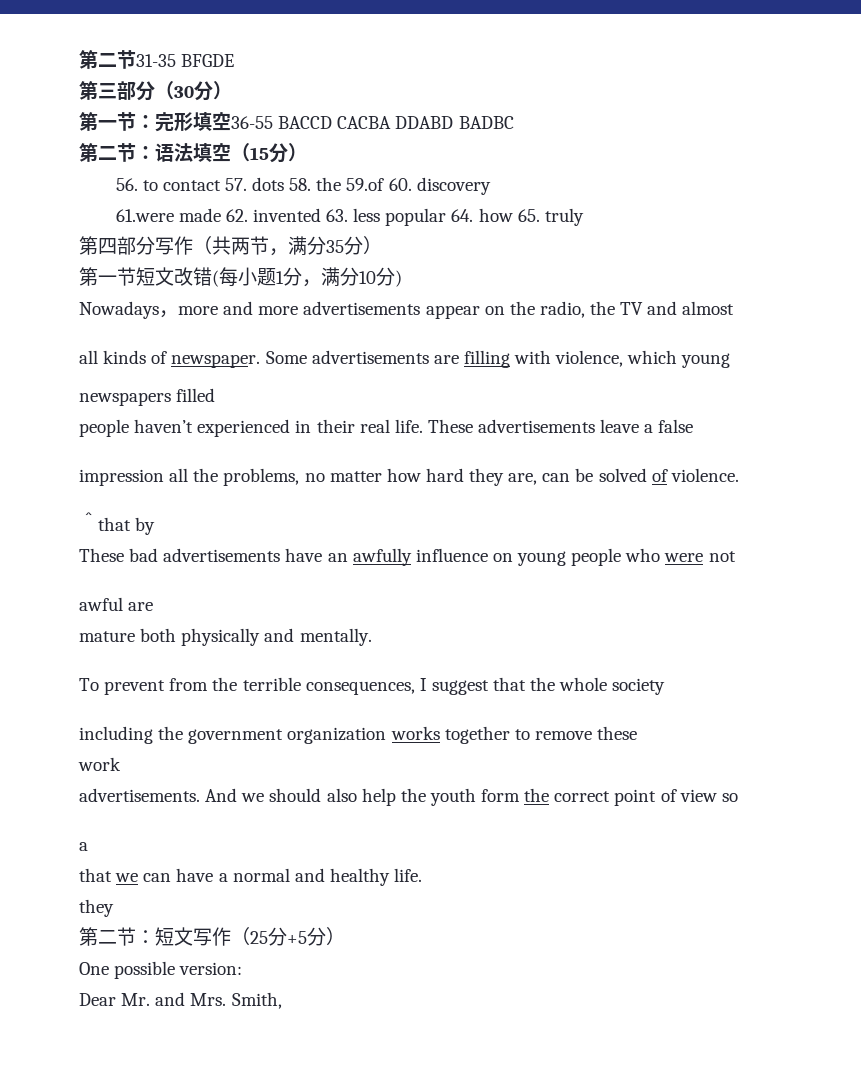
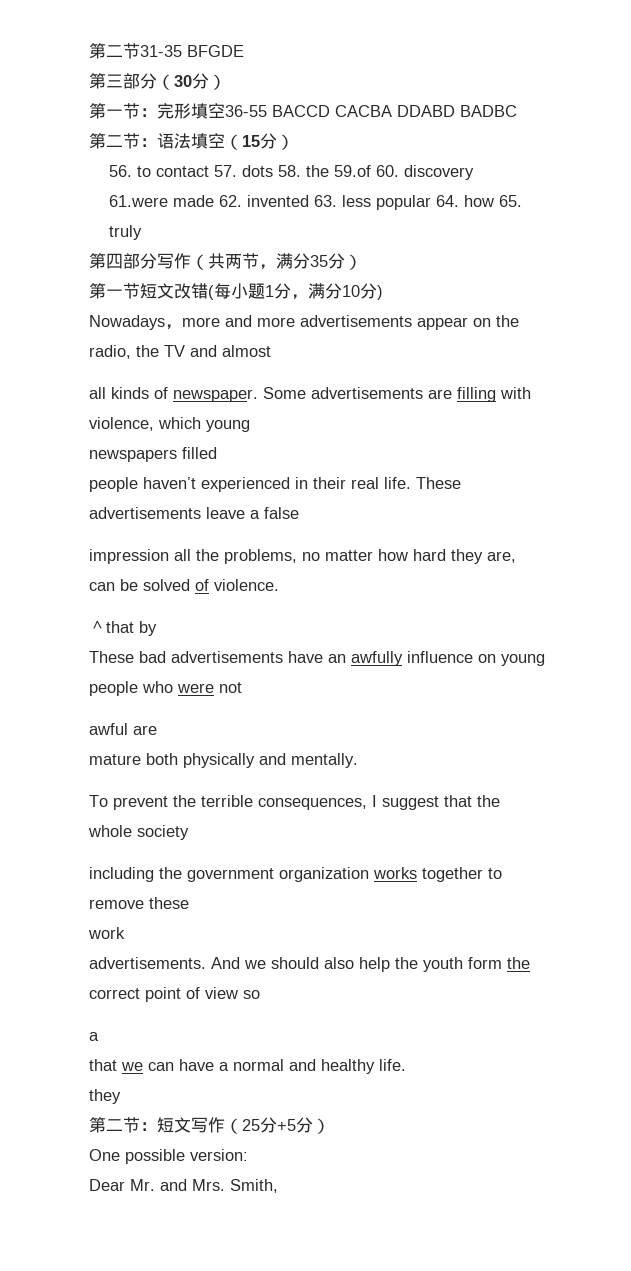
- To prevent from the terrible consequences, I suggest that the whole society
+ To prevent the terrible consequences, I suggest that the whole society

